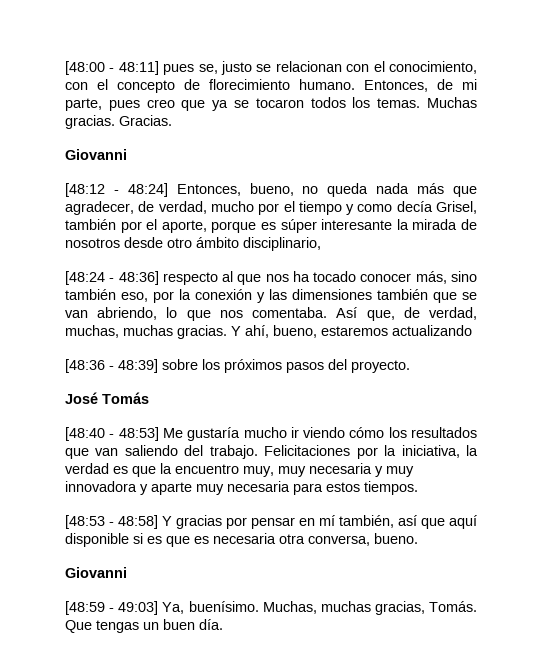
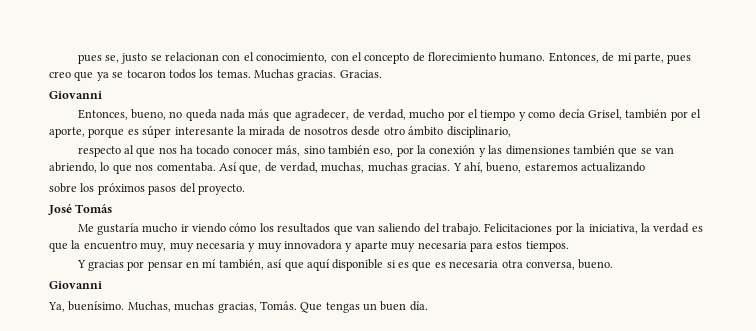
- [48:00 - 48:11] pues se, justo se relacionan con el conocimiento, con el concepto de florecimiento humano.
+ pues se, justo se relacionan con el conocimiento, con el concepto de florecimiento humano.
- [48:12 - 48:24] Entonces, bueno, no queda nada más que agradecer, de verdad, mucho por el tiempo y como decía Grisel, también por el aporte, porque es súper interesante la mirada de nosotros desde otro ámbito disciplinario,
+ Entonces, bueno, no queda nada más que agradecer, de verdad, mucho por el tiempo y como decía Grisel, también por el aporte, porque es súper interesante la mirada de nosotros desde otro ámbito disciplinario,
- [48:24 - 48:36] respecto al que nos ha tocado conocer más, sino también eso, por la conexión y las dimensiones también que se van abriendo, lo que nos comentaba.
+ respecto al que nos ha tocado conocer más, sino también eso, por la conexión y las dimensiones también que se van abriendo, lo que nos comentaba.
- [48:36 - 48:39] sobre los próximos pasos del proyecto.
+ sobre los próximos pasos del proyecto.
- [48:40 - 48:53] Me gustaría mucho ir viendo cómo los resultados que van saliendo del trabajo.
+ Me gustaría mucho ir viendo cómo los resultados que van saliendo del trabajo.
- [48:53 - 48:58] Y gracias por pensar en mí también, así que aquí disponible si es que es necesaria otra conversa, bueno.
+ Y gracias por pensar en mí también, así que aquí disponible si es que es necesaria otra conversa, bueno.
- [48:59 - 49:03] Ya, buenísimo.
+ Ya, buenísimo.

